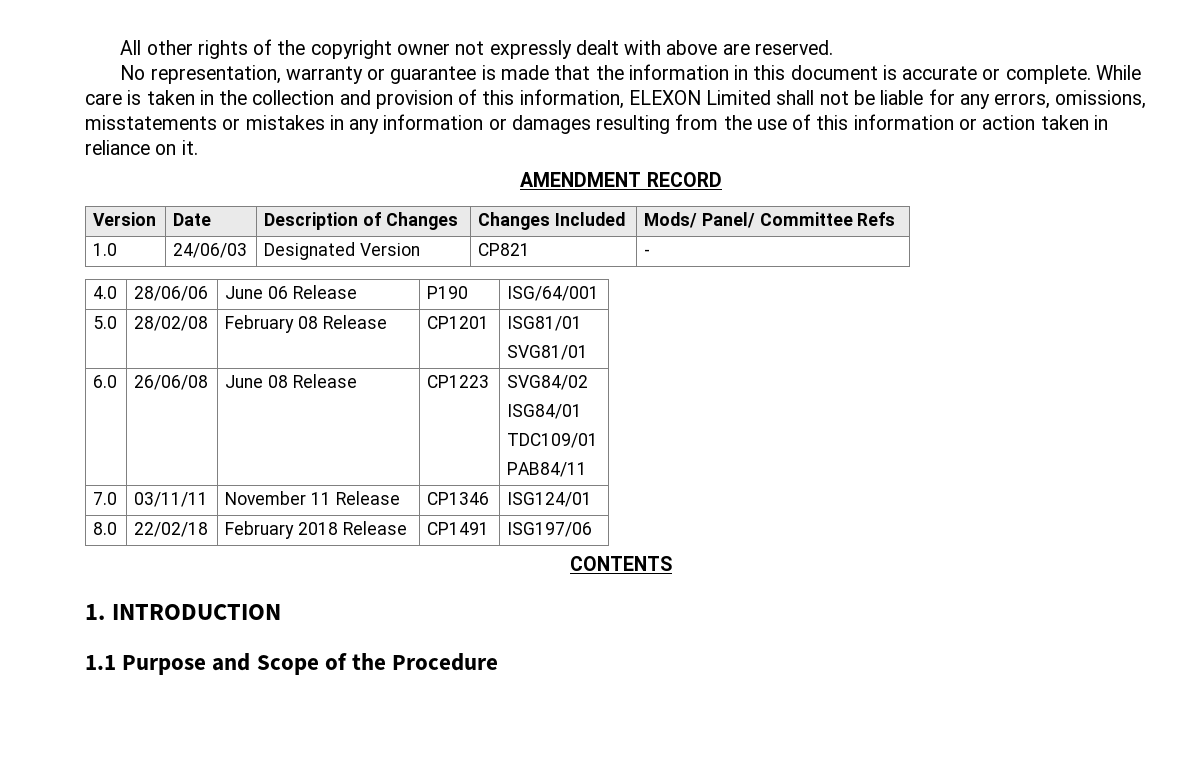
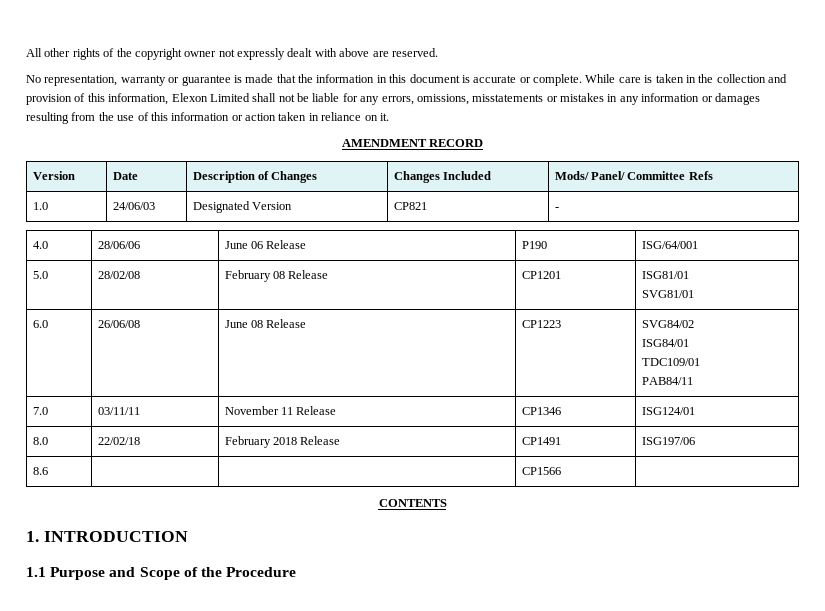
- While care is taken in the collection and provision of this information, ELEXON Limited shall not be liable for any errors, omissions, misstatements or mistakes in any information or damages resulting from the use of this information or action taken in reliance on it.
+ While care is taken in the collection and provision of this information, Elexon Limited shall not be liable for any errors, omissions, misstatements or mistakes in any information or damages resulting from the use of this information or action taken in reliance on it.
+ 8.6 | | | CP1566 |

